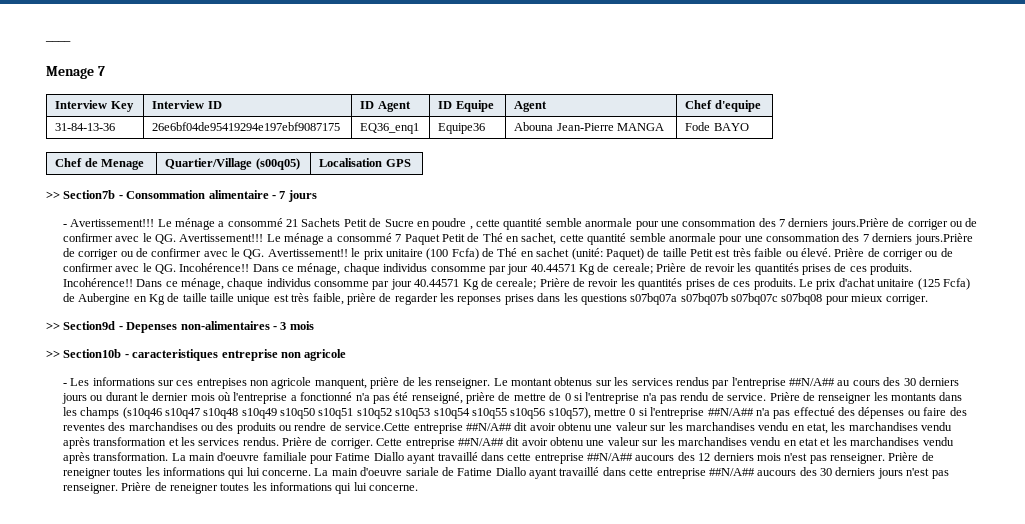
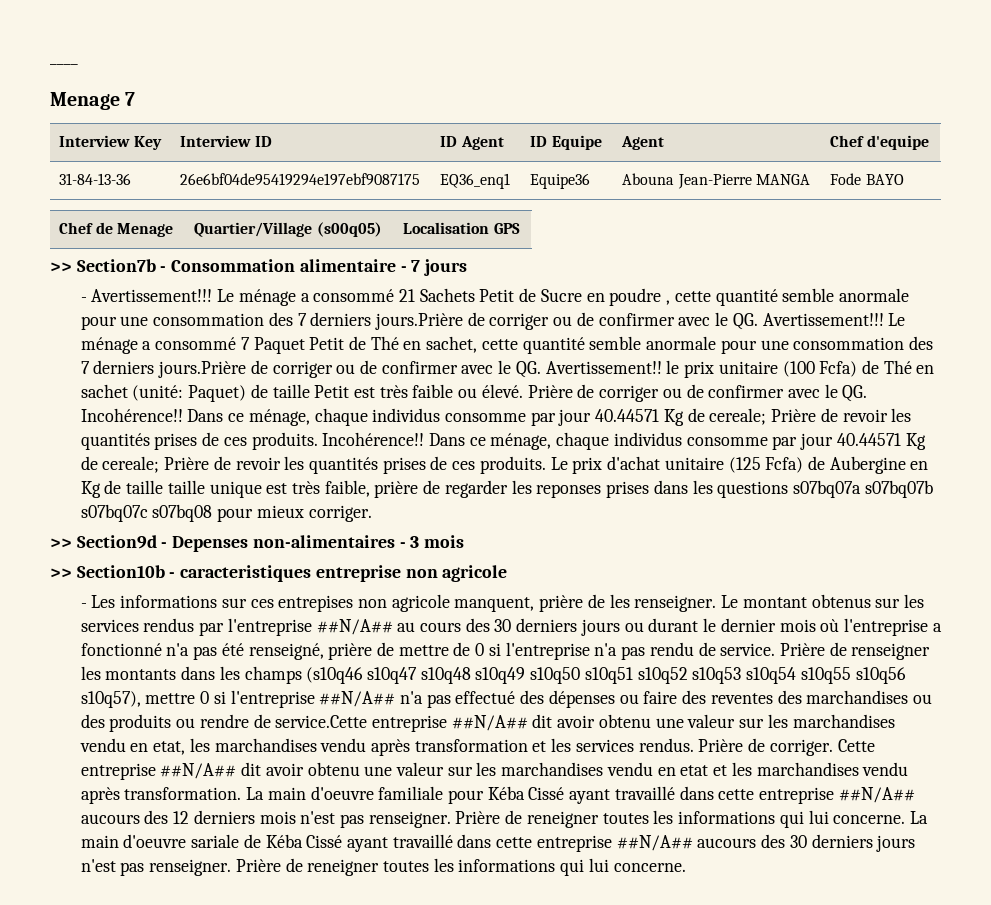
- La main d'oeuvre familiale pour Fatime Diallo ayant travaillé dans cette entreprise ##N/A## aucours des 12 derniers mois n'est pas renseigner.
+ La main d'oeuvre familiale pour Kéba Cissé ayant travaillé dans cette entreprise ##N/A## aucours des 12 derniers mois n'est pas renseigner.
- La main d'oeuvre sariale de Fatime Diallo ayant travaillé dans cette entreprise ##N/A## aucours des 30 derniers jours n'est pas renseigner.
+ La main d'oeuvre sariale de Kéba Cissé ayant travaillé dans cette entreprise ##N/A## aucours des 30 derniers jours n'est pas renseigner.

